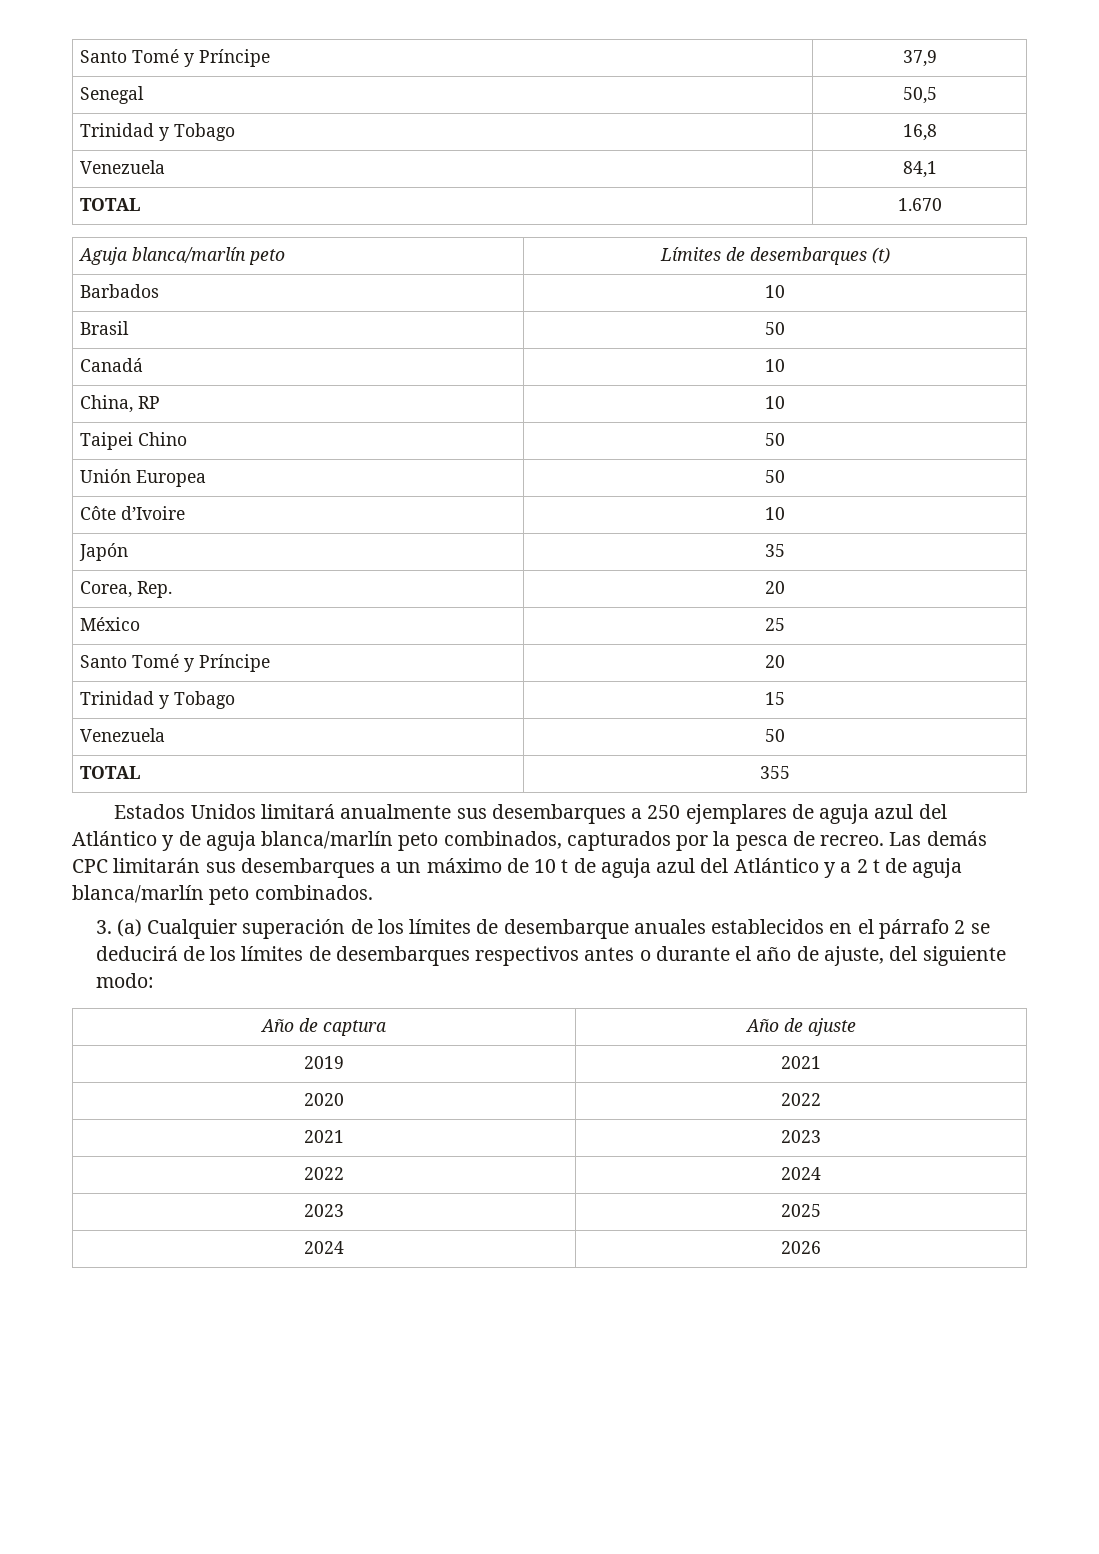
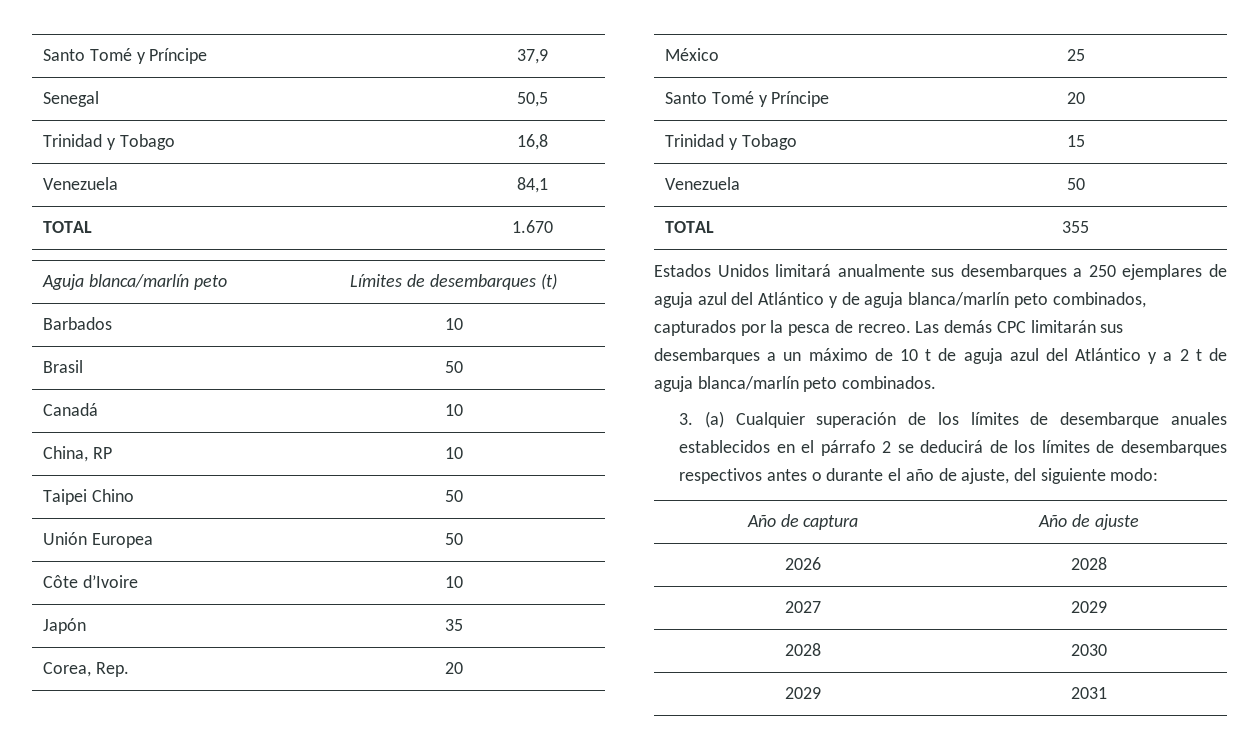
- 2019 | 2021
- 2020 | 2022
- 2021 | 2023
- 2022 | 2024
- 2023 | 2025
- 2024 | 2026
+ 2026 | 2028
+ 2027 | 2029
+ 2028 | 2030
+ 2029 | 2031

